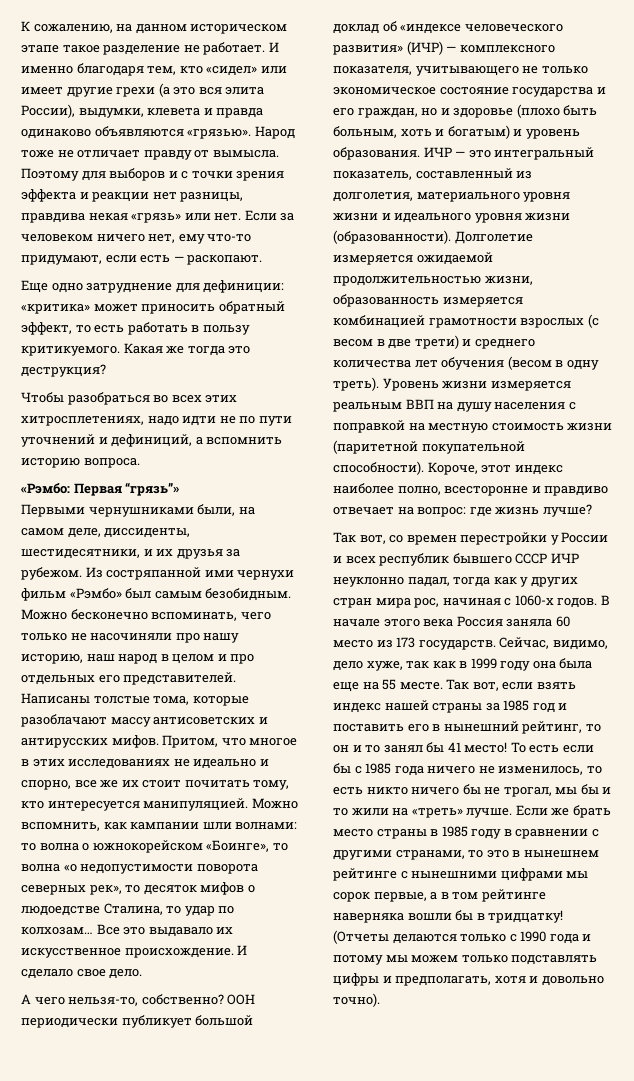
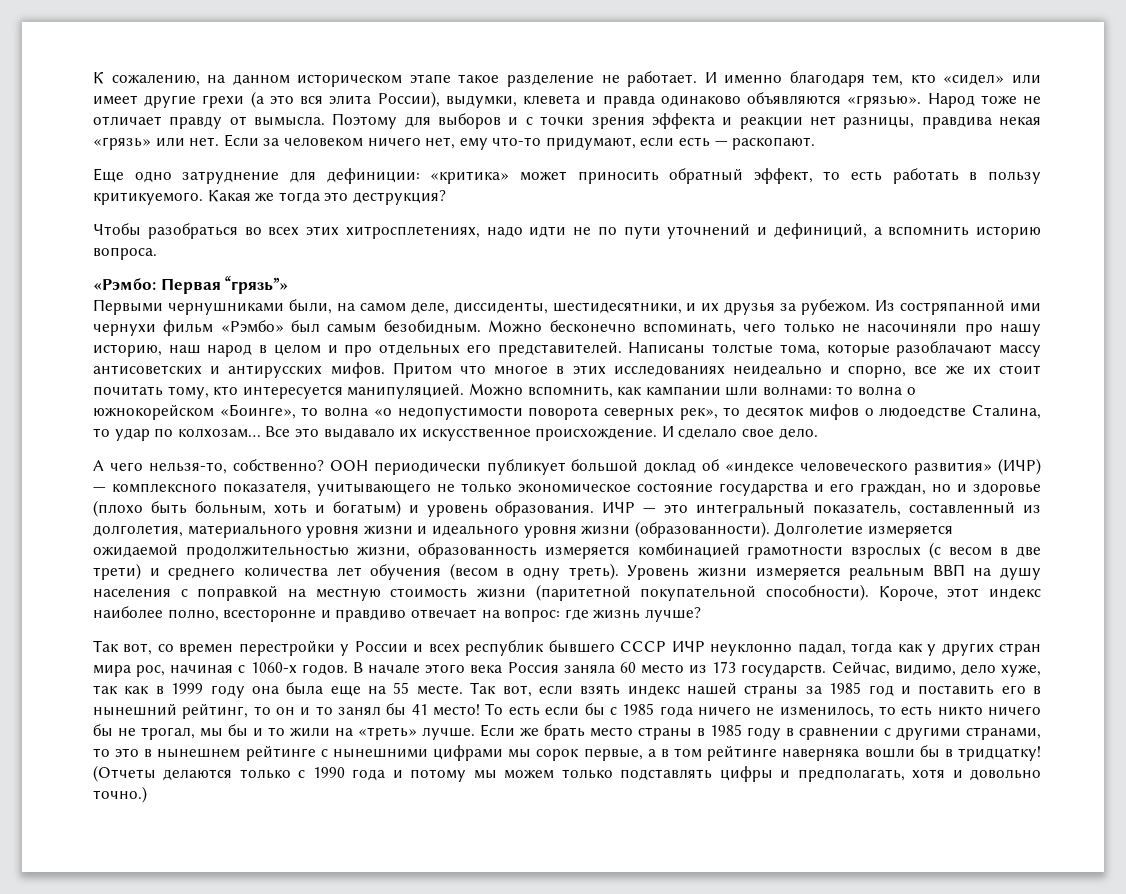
- Притом, что многое в этих исследованиях не идеально и спорно, все же их стоит почитать тому, кто интересуется манипуляцией.
+ Притом что многое в этих исследованиях неидеально и спорно, все же их стоит почитать тому, кто интересуется манипуляцией.
- (Отчеты делаются только с 1990 года и потому мы можем только подставлять цифры и предполагать, хотя и довольно точно).
+ (Отчеты делаются только с 1990 года и потому мы можем только подставлять цифры и предполагать, хотя и довольно точно.)

